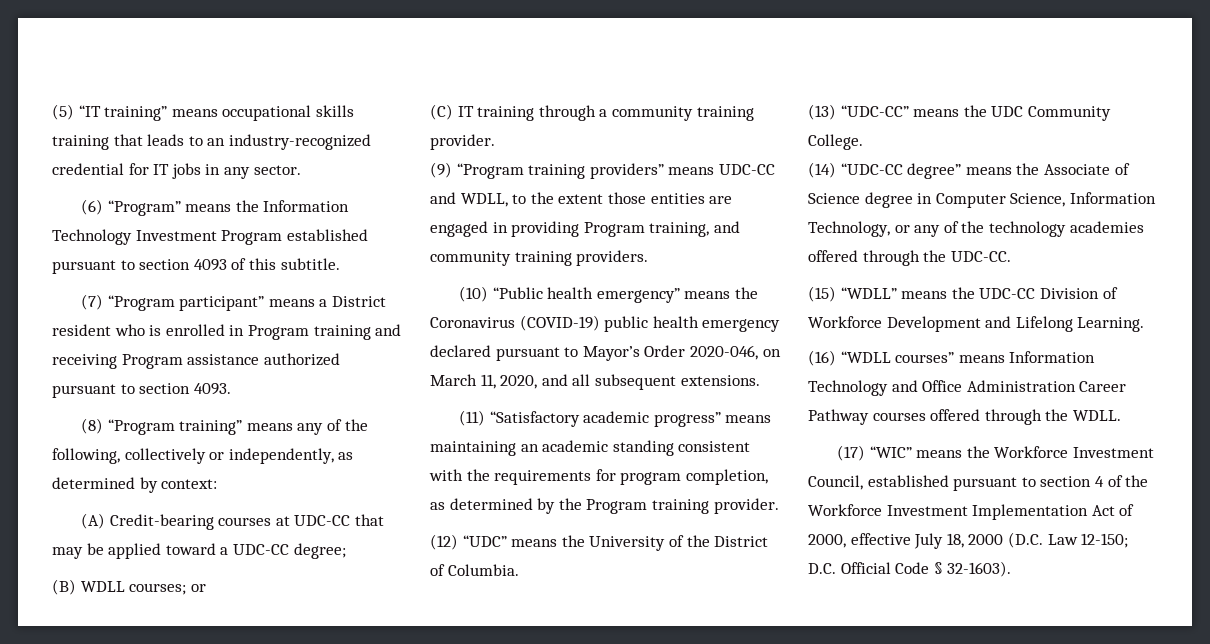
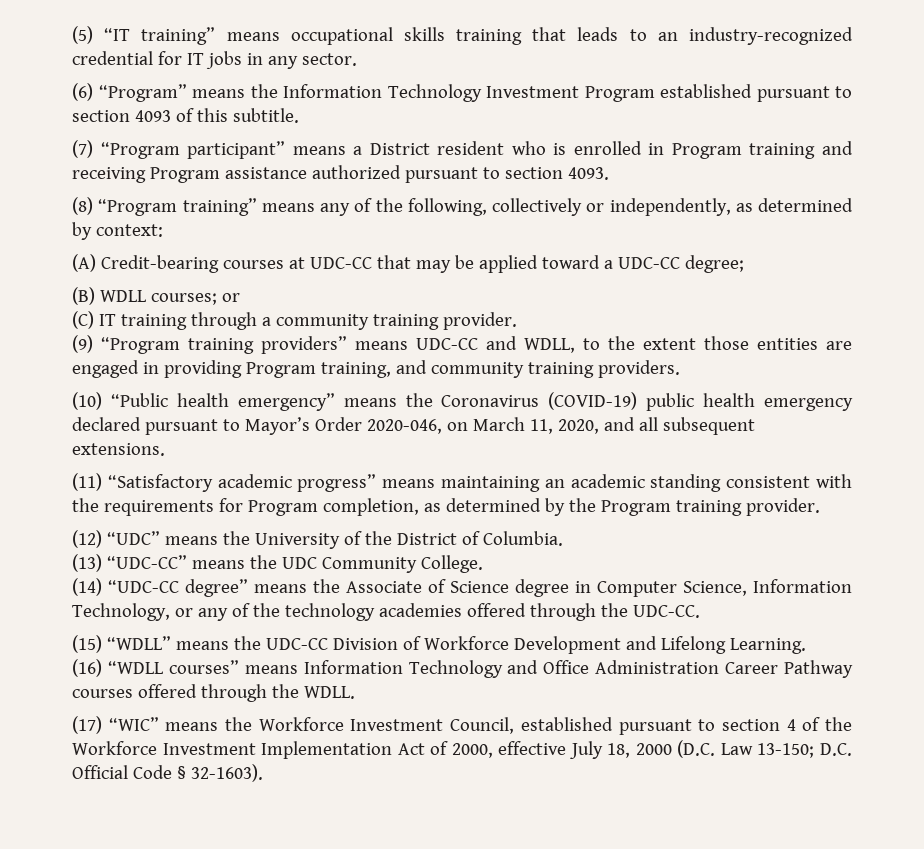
- (11) “Satisfactory academic progress” means maintaining an academic standing consistent with the requirements for program completion, as determined by the Program training provider.
+ (11) “Satisfactory academic progress” means maintaining an academic standing consistent with the requirements for Program completion, as determined by the Program training provider.
- (17) “WIC” means the Workforce Investment Council, established pursuant to section 4 of the Workforce Investment Implementation Act of 2000, effective July 18, 2000 (D.C. Law 12-150; D.C. Official Code § 32-1603).
+ (17) “WIC” means the Workforce Investment Council, established pursuant to section 4 of the Workforce Investment Implementation Act of 2000, effective July 18, 2000 (D.C. Law 13-150; D.C. Official Code § 32-1603).

